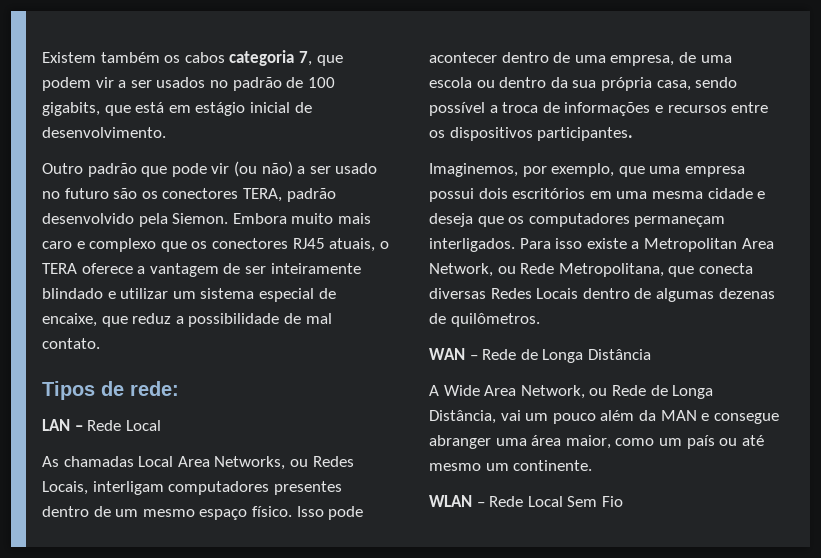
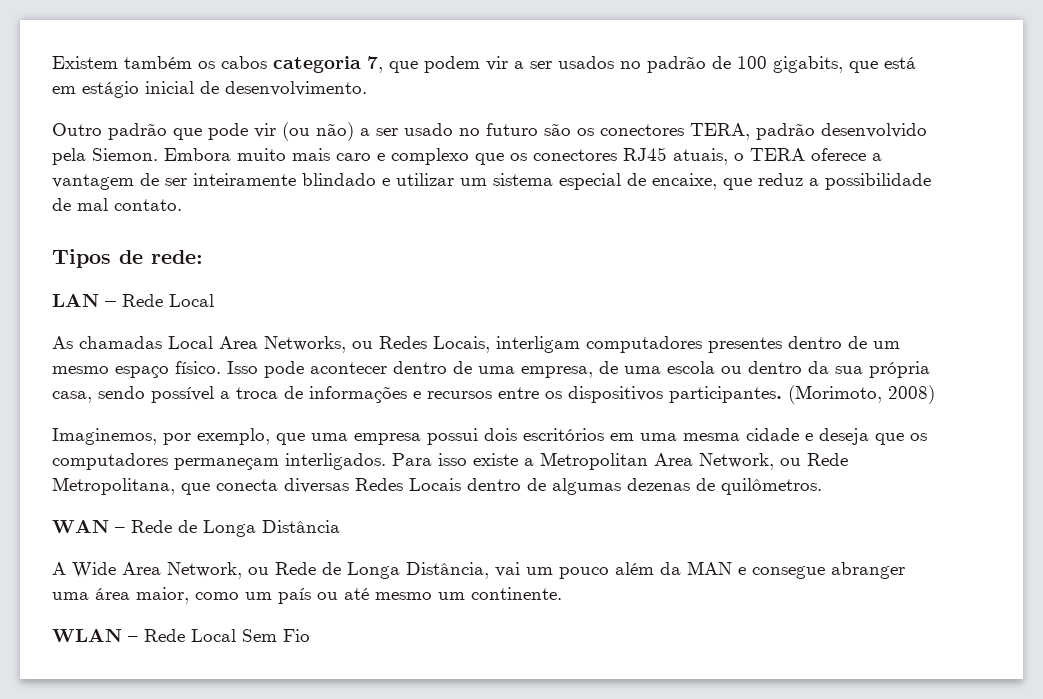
+ (Morimoto, 2008)

